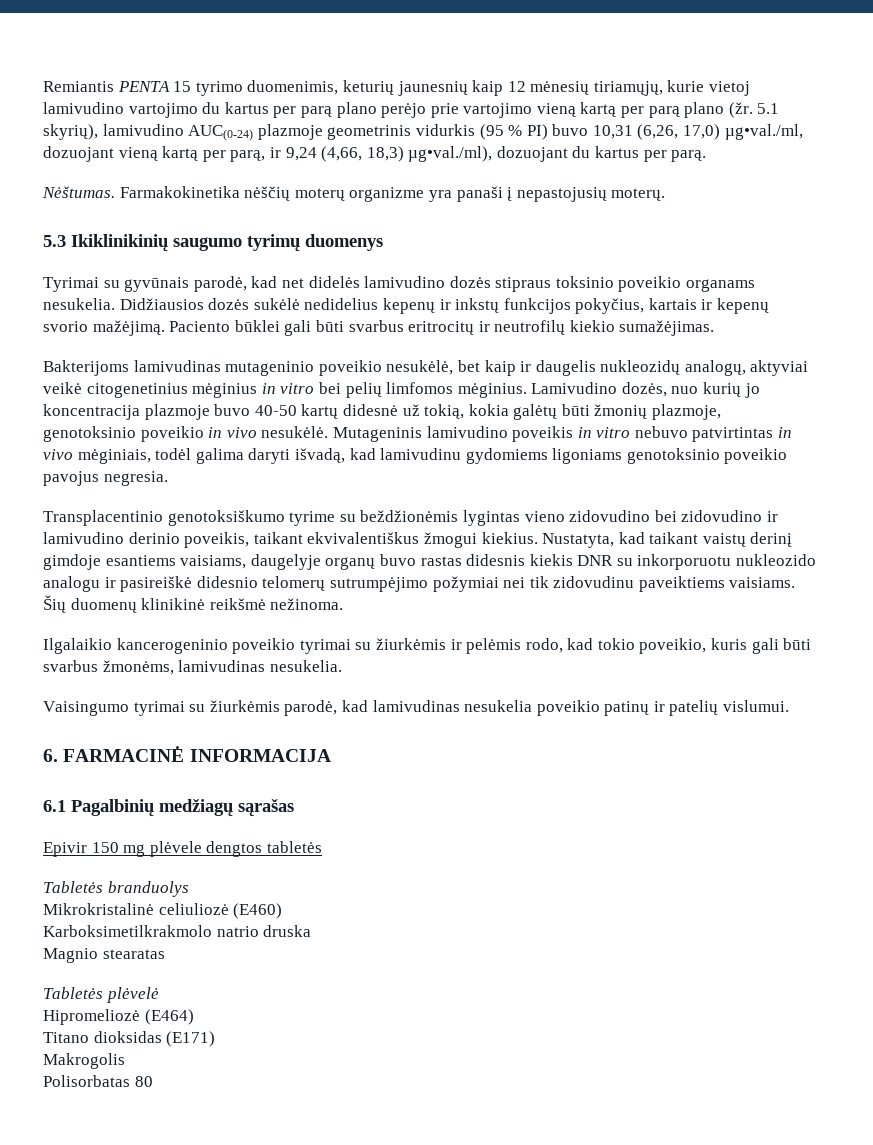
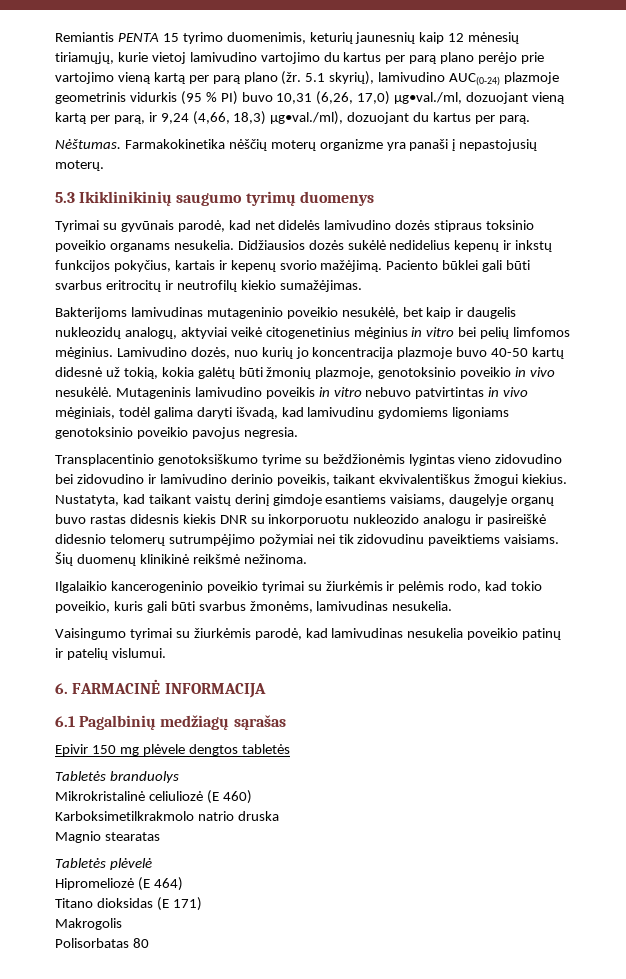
- Mikrokristalinė celiuliozė (E460)
+ Mikrokristalinė celiuliozė (E 460)
- Hipromeliozė (E464)
+ Hipromeliozė (E 464)
- Titano dioksidas (E171)
+ Titano dioksidas (E 171)

